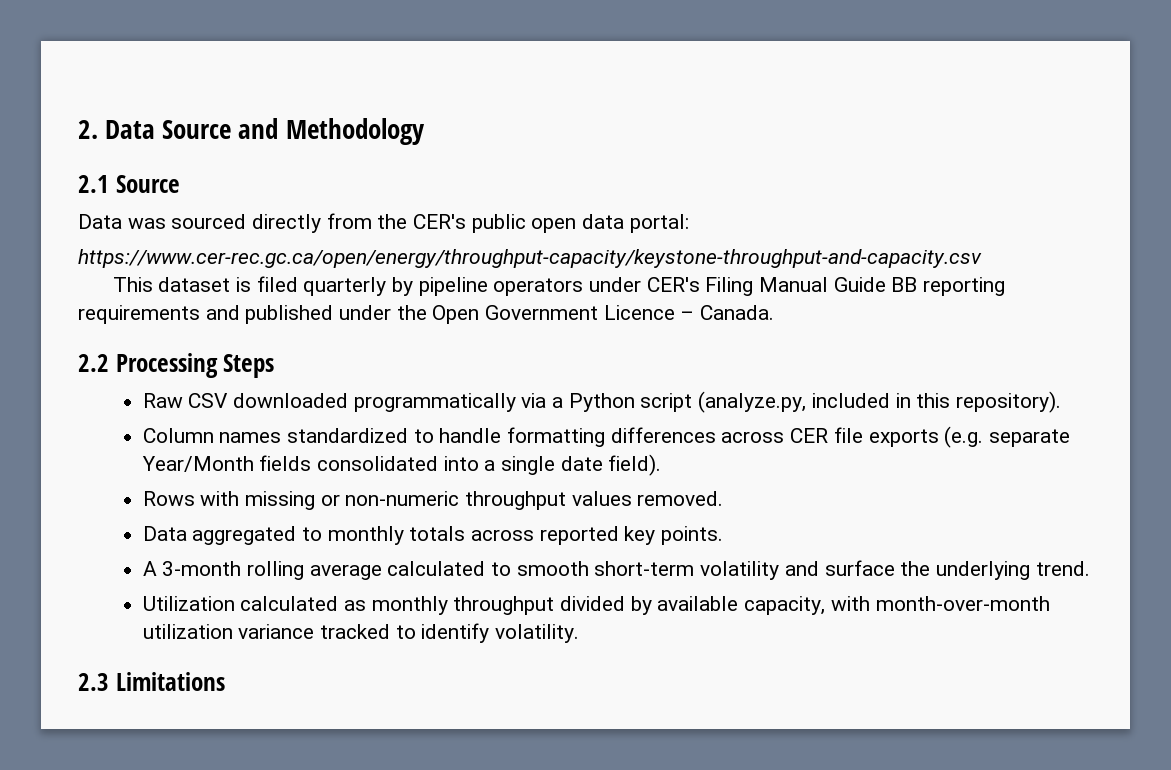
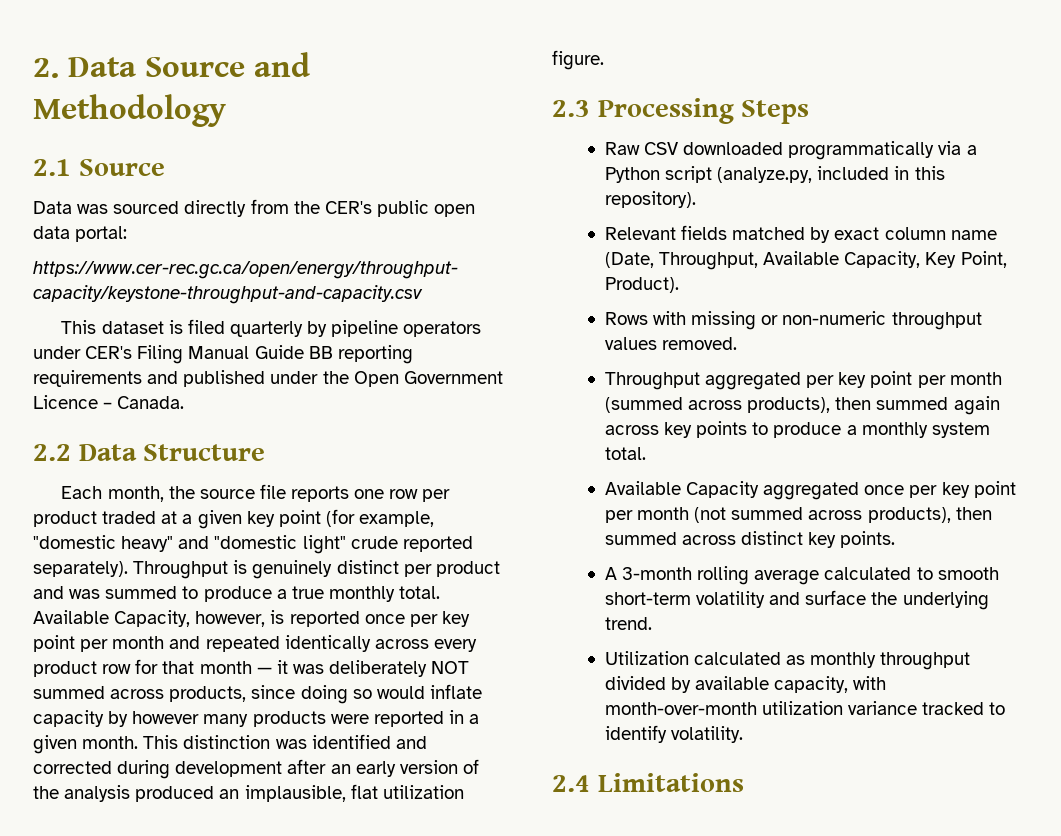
- 2.2 Processing Steps
+ 2.2 Data Structure
+ Each month, the source file reports one row per product traded at a given key point (for example, "domestic heavy" and "domestic light" crude reported separately). Throughput is genuinely distinct per product and was summed to produce a true monthly total. Available Capacity, however, is reported once per key point per month and repeated identically across every product row for that month — it was deliberately NOT summed across products, since doing so would inflate capacity by however many products were reported in a given month. This distinction was identified and corrected during development after an early version of the analysis produced an implausible, flat utilization figure.
+ 2.3 Processing Steps
- Column names standardized to handle formatting differences across CER file exports (e.g. separate Year/Month fields consolidated into a single date field).
+ Relevant fields matched by exact column name (Date, Throughput, Available Capacity, Key Point, Product).
- Data aggregated to monthly totals across reported key points.
+ Throughput aggregated per key point per month (summed across products), then summed again across key points to produce a monthly system total.
+ Available Capacity aggregated once per key point per month (not summed across products), then summed across distinct key points.
- 2.3 Limitations
+ 2.4 Limitations

